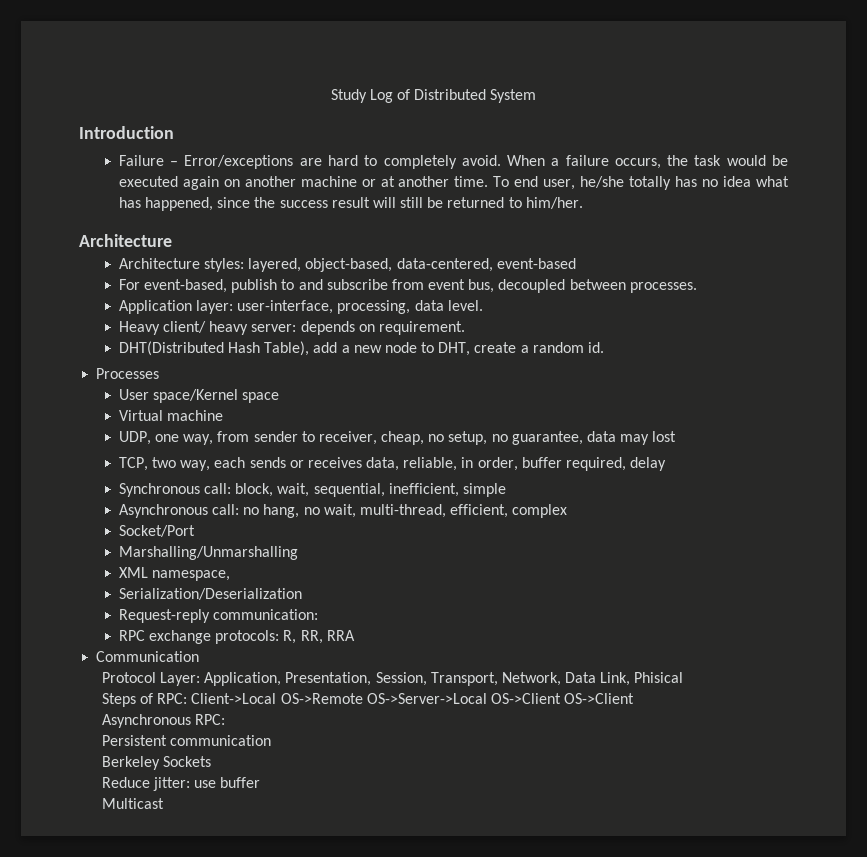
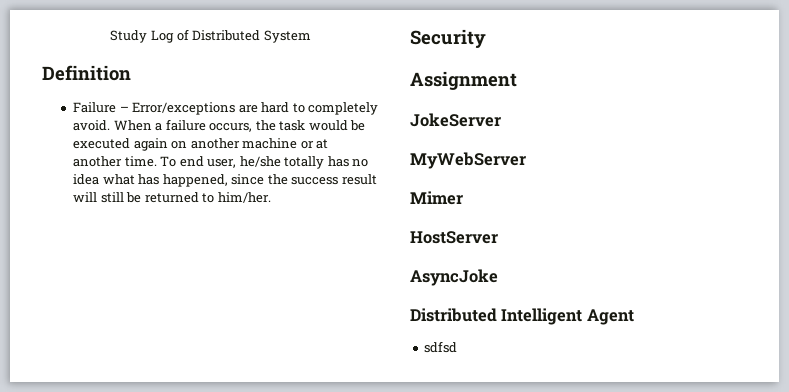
- Introduction
+ Definition
  To end user, he/she totally has no idea what has happened, since the success result will still be returned to him/her.
- Architecture
- Architecture styles: layered, object-based, data-centered, event-based
- For event-based, publish to and subscribe from event bus, decoupled between processes.
- Application layer: user-interface, processing, data level.
- Heavy client/ heavy server: depends on requirement.
- DHT(Distributed Hash Table), add a new node to DHT, create a random id.
- Processes
- User space/Kernel space
- Virtual machine
- UDP, one way, from sender to receiver, cheap, no setup, no guarantee, data may lost
- TCP, two way, each sends or receives data, reliable, in order, buffer required, delay
- Synchronous call: block, wait, sequential, inefficient, simple
- Asynchronous call: no hang, no wait, multi-thread, efficient, complex
- Socket/Port
- Marshalling/Unmarshalling
- XML namespace,
- Serialization/Deserialization
- Request-reply communication:
- RPC exchange protocols: R, RR, RRA
- Communication
- Protocol Layer: Application, Presentation, Session, Transport, Network, Data Link, Phisical
- Steps of RPC: Client->Local OS->Remote OS->Server->Local OS->Client OS->Client
- Asynchronous RPC:
- Persistent communication
- Berkeley Sockets
- Reduce jitter: use buffer
- Multicast
+ Security
+ Assignment
+ JokeServer
+ MyWebServer
+ Mimer
+ HostServer
+ AsyncJoke
+ Distributed Intelligent Agent
+ sdfsd

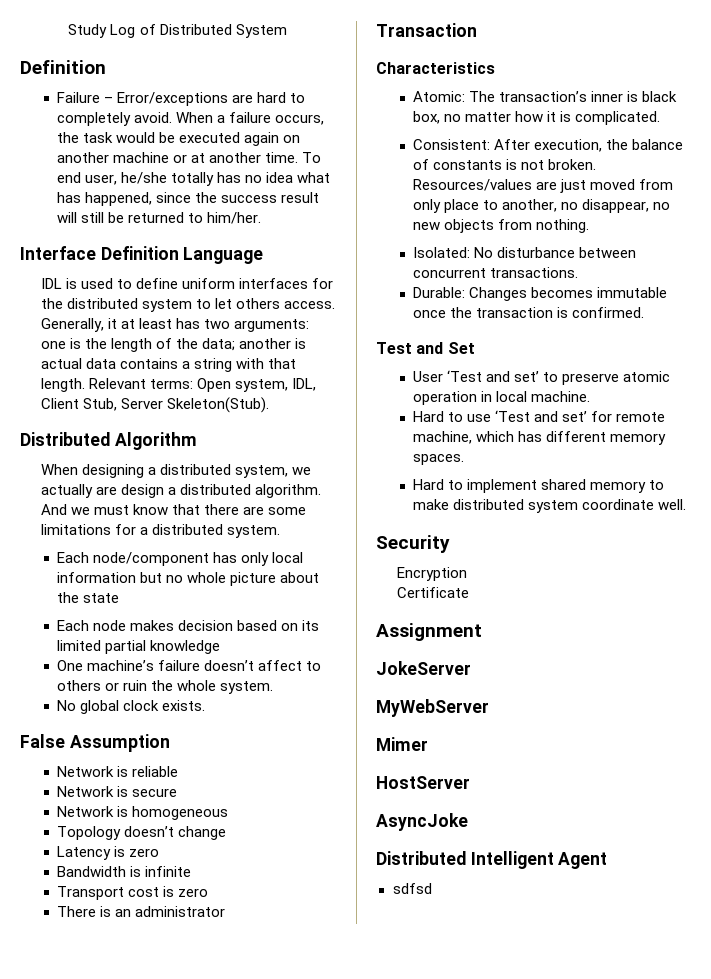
+ Interface Definition Language
+ IDL is used to define uniform interfaces for the distributed system to let others access. Generally, it at least has two arguments: one is the length of the data; another is actual data contains a string with that length. Relevant terms: Open system, IDL, Client Stub, Server Skeleton(Stub).
+ Distributed Algorithm
+ When designing a distributed system, we actually are design a distributed algorithm. And we must know that there are some limitations for a distributed system.
+ Each node/component has only local information but no whole picture about the state
+ Each node makes decision based on its limited partial knowledge
+ One machine’s failure doesn’t affect to others or ruin the whole system.
+ No global clock exists.
+ False Assumption
+ Network is reliable
+ Network is secure
+ Network is homogeneous
+ Topology doesn’t change
+ Latency is zero
+ Bandwidth is infinite
+ Transport cost is zero
+ There is an administrator
+ Transaction
+ Characteristics
+ Atomic: The transaction’s inner is black box, no matter how it is complicated.
+ Consistent: After execution, the balance of constants is not broken. Resources/values are just moved from only place to another, no disappear, no new objects from nothing.
+ Isolated: No disturbance between concurrent transactions.
+ Durable: Changes becomes immutable once the transaction is confirmed.
+ Test and Set
+ User ‘Test and set’ to preserve atomic operation in local machine.
+ Hard to use ‘Test and set’ for remote machine, which has different memory spaces.
+ Hard to implement shared memory to make distributed system coordinate well.
+ Encryption
+ Certificate

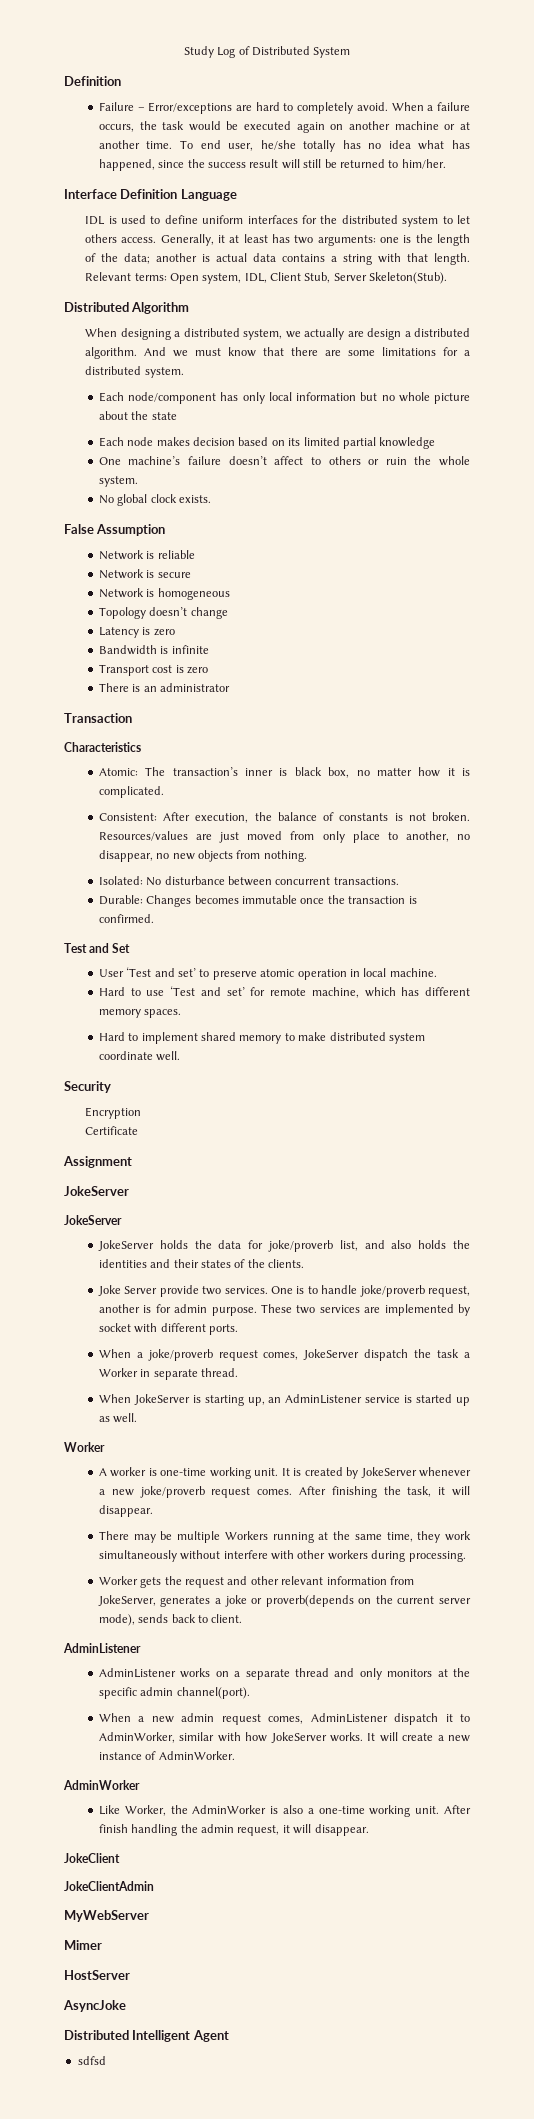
  Assignment
  JokeServer
+ JokeServer
+ JokeServer holds the data for joke/proverb list, and also holds the identities and their states of the clients.
+ Joke Server provide two services. One is to handle joke/proverb request, another is for admin purpose. These two services are implemented by socket with different ports.
+ When a joke/proverb request comes, JokeServer dispatch the task a Worker in separate thread.
+ When JokeServer is starting up, an AdminListener service is started up as well.
+ Worker
+ A worker is one-time working unit. It is created by JokeServer whenever a new joke/proverb request comes. After finishing the task, it will disappear.
+ There may be multiple Workers running at the same time, they work simultaneously without interfere with other workers during processing.
+ Worker gets the request and other relevant information from JokeServer, generates a joke or proverb(depends on the current server mode), sends back to client.
+ AdminListener
+ AdminListener works on a separate thread and only monitors at the specific admin channel(port).
+ When a new admin request comes, AdminListener dispatch it to AdminWorker, similar with how JokeServer works. It will create a new instance of AdminWorker.
+ AdminWorker
+ Like Worker, the AdminWorker is also a one-time working unit. After finish handling the admin request, it will disappear.
+ JokeClient
+ JokeClientAdmin

